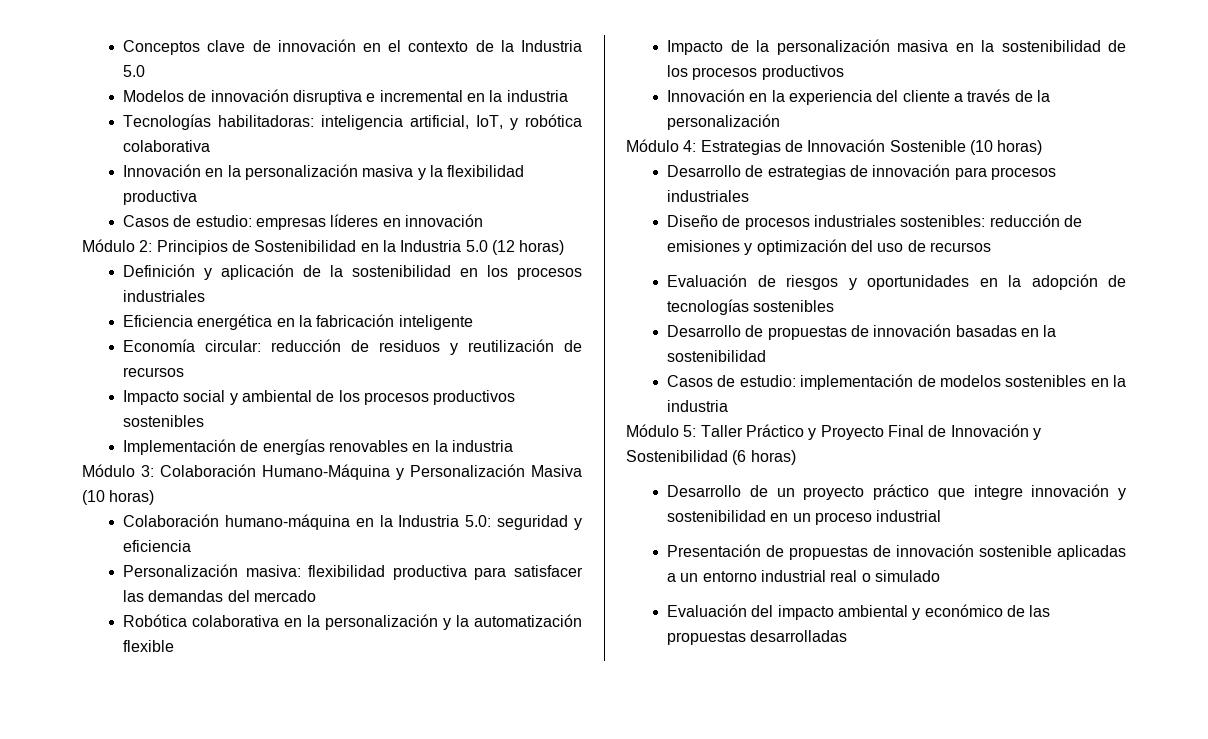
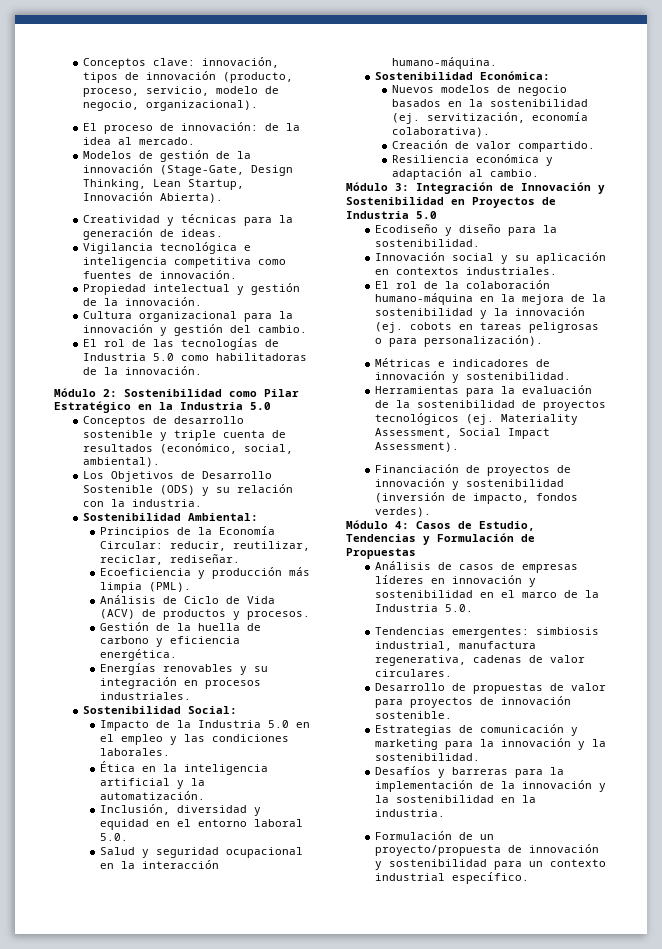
- Conceptos clave de innovación en el contexto de la Industria 5.0
- Modelos de innovación disruptiva e incremental en la industria
- Tecnologías habilitadoras: inteligencia artificial, IoT, y robótica colaborativa
- Innovación en la personalización masiva y la flexibilidad productiva
- Casos de estudio: empresas líderes en innovación
- Módulo 2: Principios de Sostenibilidad en la Industria 5.0 (12 horas)
- Definición y aplicación de la sostenibilidad en los procesos industriales
- Eficiencia energética en la fabricación inteligente
- Economía circular: reducción de residuos y reutilización de recursos
- Impacto social y ambiental de los procesos productivos sostenibles
- Implementación de energías renovables en la industria
- Módulo 3: Colaboración Humano-Máquina y Personalización Masiva (10 horas)
- Colaboración humano-máquina en la Industria 5.0: seguridad y eficiencia
- Personalización masiva: flexibilidad productiva para satisfacer las demandas del mercado
- Robótica colaborativa en la personalización y la automatización flexible
- Impacto de la personalización masiva en la sostenibilidad de los procesos productivos
- Innovación en la experiencia del cliente a través de la personalización
- Módulo 4: Estrategias de Innovación Sostenible (10 horas)
- Desarrollo de estrategias de innovación para procesos industriales
- Diseño de procesos industriales sostenibles: reducción de emisiones y optimización del uso de recursos
- Evaluación de riesgos y oportunidades en la adopción de tecnologías sostenibles
- Desarrollo de propuestas de innovación basadas en la sostenibilidad
- Casos de estudio: implementación de modelos sostenibles en la industria
- Módulo 5: Taller Práctico y Proyecto Final de Innovación y Sostenibilidad (6 horas)
- Desarrollo de un proyecto práctico que integre innovación y sostenibilidad en un proceso industrial
- Presentación de propuestas de innovación sostenible aplicadas a un entorno industrial real o simulado
- Evaluación del impacto ambiental y económico de las propuestas desarrolladas
+ Conceptos clave: innovación, tipos de innovación (producto, proceso, servicio, modelo de negocio, organizacional).
+ El proceso de innovación: de la idea al mercado.
+ Modelos de gestión de la innovación (Stage-Gate, Design Thinking, Lean Startup, Innovación Abierta).
+ Creatividad y técnicas para la generación de ideas.
+ Vigilancia tecnológica e inteligencia competitiva como fuentes de innovación.
+ Propiedad intelectual y gestión de la innovación.
+ Cultura organizacional para la innovación y gestión del cambio.
+ El rol de las tecnologías de Industria 5.0 como habilitadoras de la innovación.
+ Módulo 2: Sostenibilidad como Pilar Estratégico en la Industria 5.0
+ Conceptos de desarrollo sostenible y triple cuenta de resultados (económico, social, ambiental).
+ Los Objetivos de Desarrollo Sostenible (ODS) y su relación con la industria.
+ Sostenibilidad Ambiental:
+ Principios de la Economía Circular: reducir, reutilizar, reciclar, rediseñar.
+ Ecoeficiencia y producción más limpia (PML).
+ Análisis de Ciclo de Vida (ACV) de productos y procesos.
+ Gestión de la huella de carbono y eficiencia energética.
+ Energías renovables y su integración en procesos industriales.
+ Sostenibilidad Social:
+ Impacto de la Industria 5.0 en el empleo y las condiciones laborales.
+ Ética en la inteligencia artificial y la automatización.
+ Inclusión, diversidad y equidad en el entorno laboral 5.0.
+ Salud y seguridad ocupacional en la interacción humano-máquina.
+ Sostenibilidad Económica:
+ Nuevos modelos de negocio basados en la sostenibilidad (ej. servitización, economía colaborativa).
+ Creación de valor compartido.
+ Resiliencia económica y adaptación al cambio.
+ Módulo 3: Integración de Innovación y Sostenibilidad en Proyectos de Industria 5.0
+ Ecodiseño y diseño para la sostenibilidad.
+ Innovación social y su aplicación en contextos industriales.
+ El rol de la colaboración humano-máquina en la mejora de la sostenibilidad y la innovación (ej. cobots en tareas peligrosas o para personalización).
+ Métricas e indicadores de innovación y sostenibilidad.
+ Herramientas para la evaluación de la sostenibilidad de proyectos tecnológicos (ej. Materiality Assessment, Social Impact Assessment).
+ Financiación de proyectos de innovación y sostenibilidad (inversión de impacto, fondos verdes).
+ Módulo 4: Casos de Estudio, Tendencias y Formulación de Propuestas
+ Análisis de casos de empresas líderes en innovación y sostenibilidad en el marco de la Industria 5.0.
+ Tendencias emergentes: simbiosis industrial, manufactura regenerativa, cadenas de valor circulares.
+ Desarrollo de propuestas de valor para proyectos de innovación sostenible.
+ Estrategias de comunicación y marketing para la innovación y la sostenibilidad.
+ Desafíos y barreras para la implementación de la innovación y la sostenibilidad en la industria.
+ Formulación de un proyecto/propuesta de innovación y sostenibilidad para un contexto industrial específico.

